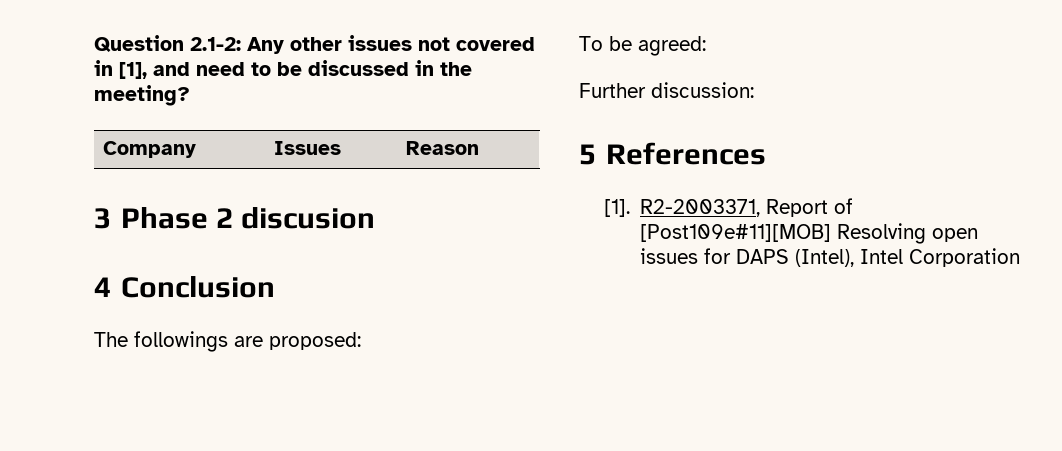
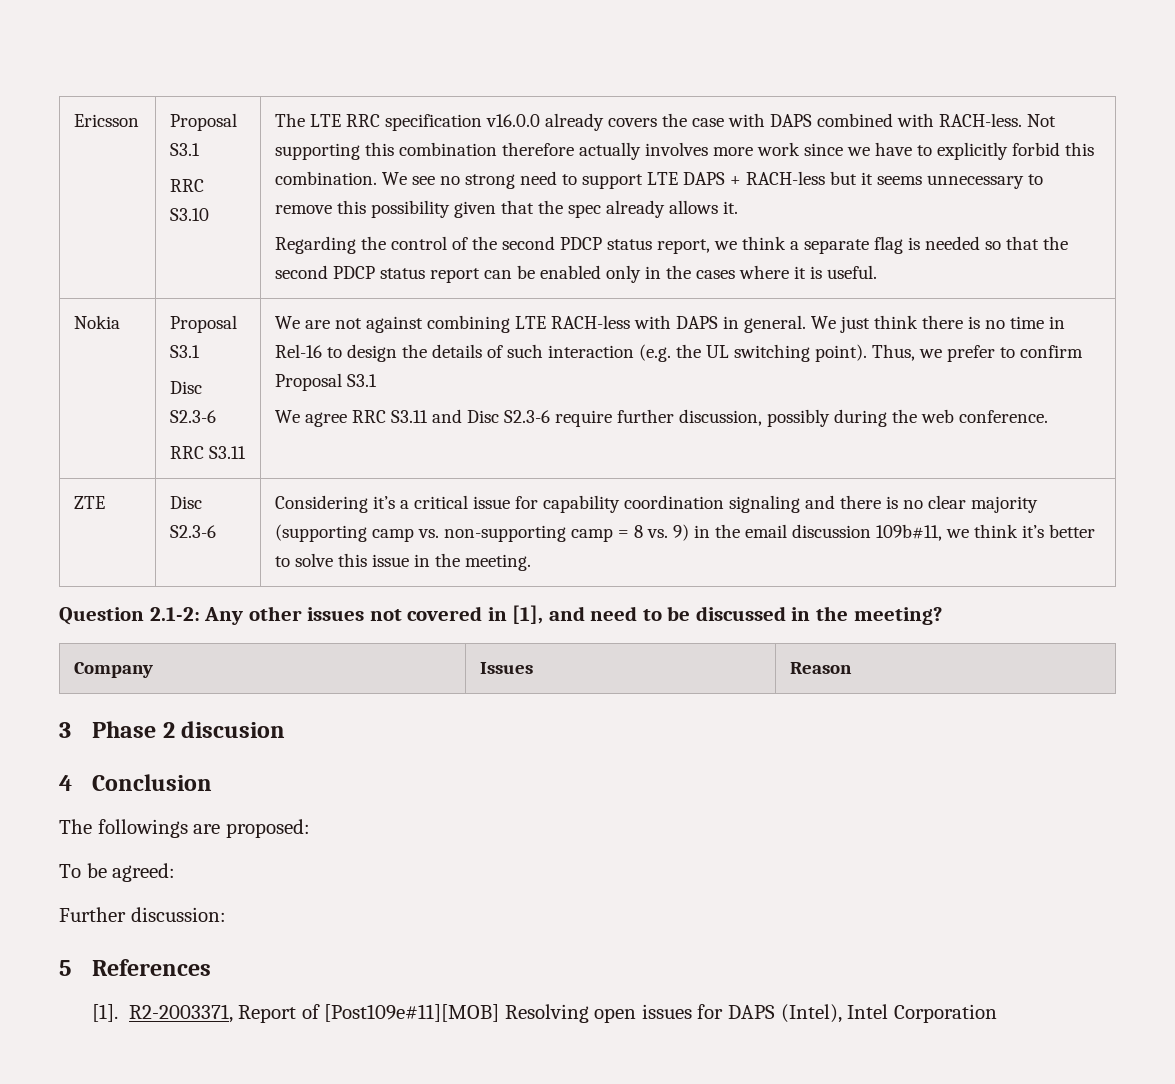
+ Ericsson | Proposal S3.1
+ RRC S3.10 | The LTE RRC specification v16.0.0 already covers the case with DAPS combined with RACH-less. Not supporting this combination therefore actually involves more work since we have to explicitly forbid this combination. We see no strong need to support LTE DAPS + RACH-less but it seems unnecessary to remove this possibility given that the spec already allows it.
+ Regarding the control of the second PDCP status report, we think a separate flag is needed so that the second PDCP status report can be enabled only in the cases where it is useful.
+ Nokia | Proposal S3.1
+ Disc S2.3-6
+ RRC S3.11 | We are not against combining LTE RACH-less with DAPS in general. We just think there is no time in Rel-16 to design the details of such interaction (e.g. the UL switching point). Thus, we prefer to confirm Proposal S3.1
+ We agree RRC S3.11 and Disc S2.3-6 require further discussion, possibly during the web conference.
+ ZTE | Disc S2.3-6 | Considering it’s a critical issue for capability coordination signaling and there is no clear majority (supporting camp vs. non-supporting camp = 8 vs. 9) in the email discussion 109b#11, we think it’s better to solve this issue in the meeting.

